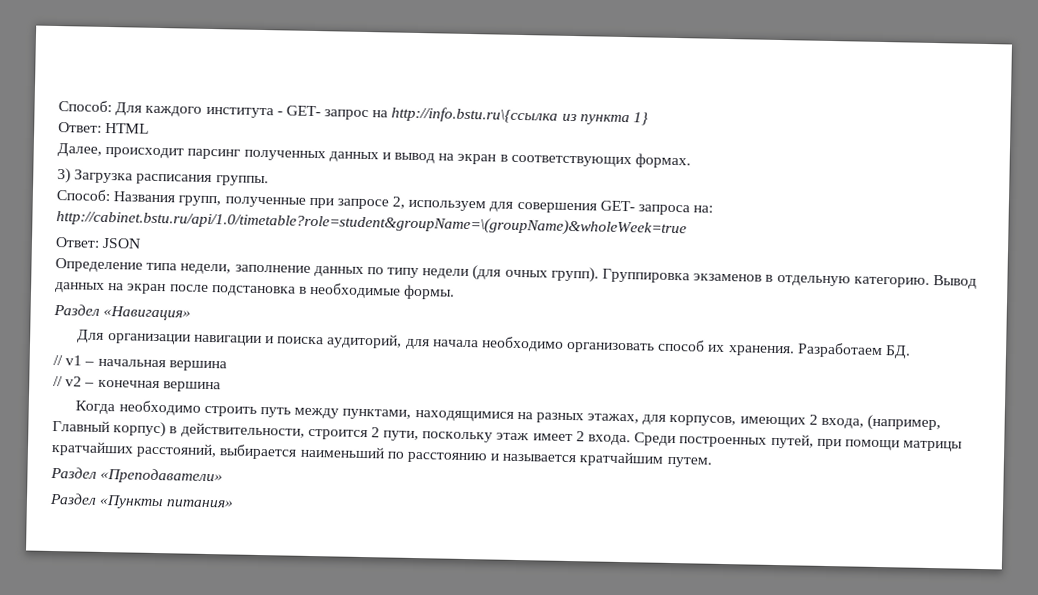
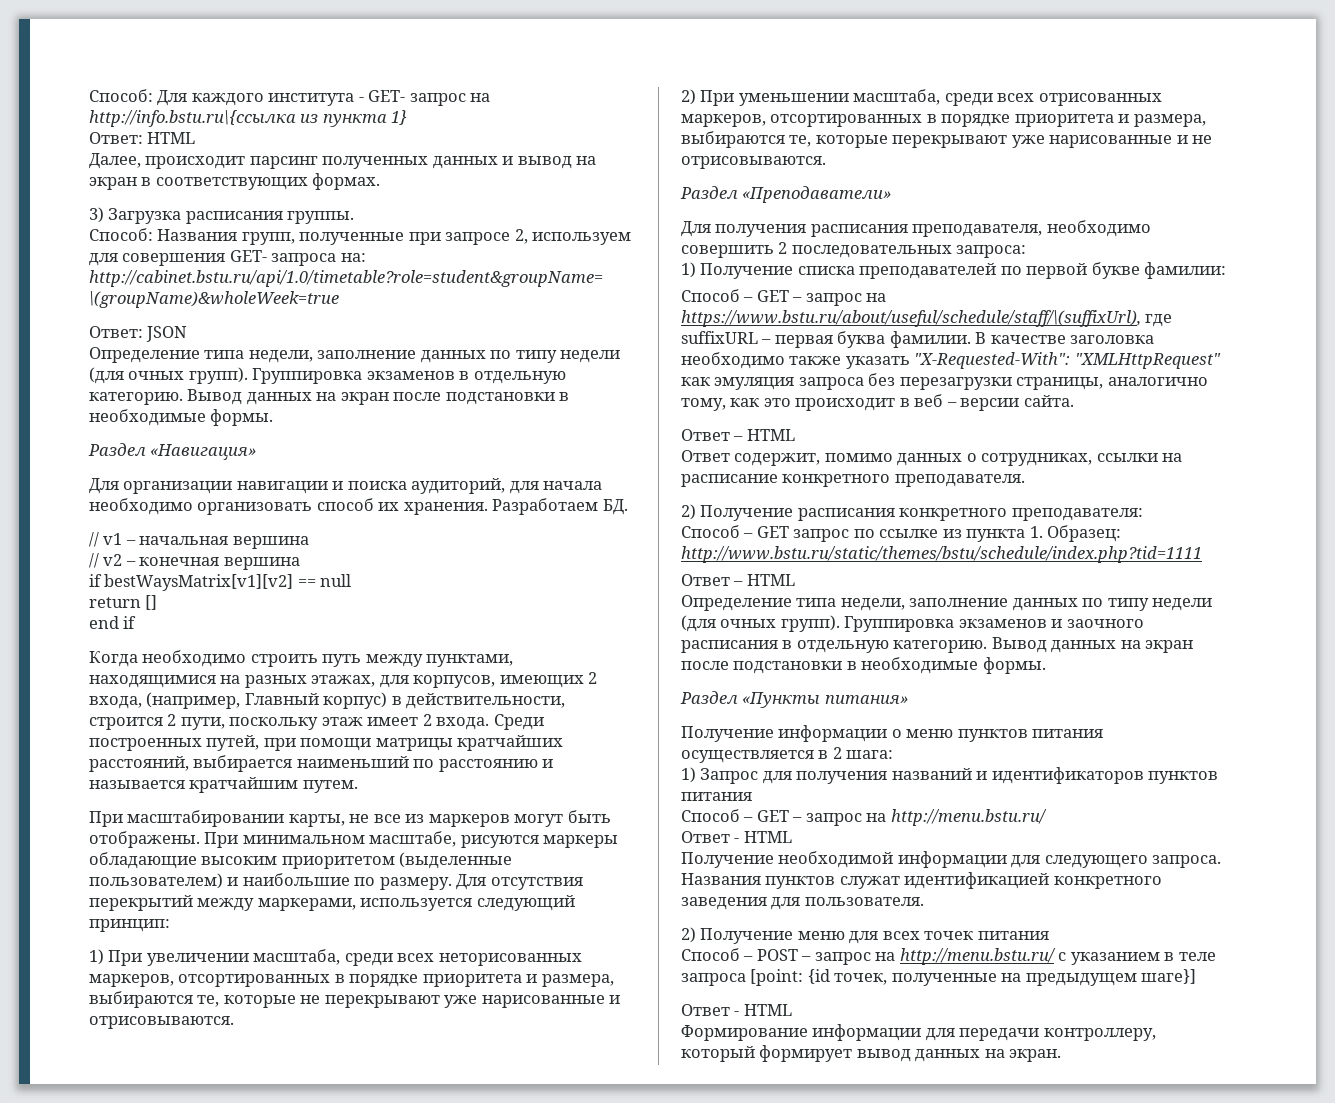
- Группировка экзаменов в отдельную категорию. Вывод данных на экран после подстановка в необходимые формы.
+ Группировка экзаменов в отдельную категорию. Вывод данных на экран после подстановки в необходимые формы.
+ if bestWaysMatrix[v1][v2] == null
+ return []
+ end if
+ При масштабировании карты, не все из маркеров могут быть отображены. При минимальном масштабе, рисуются маркеры обладающие высоким приоритетом (выделенные пользователем) и наибольшие по размеру. Для отсутствия перекрытий между маркерами, используется следующий принцип:
+ 1) При увеличении масштаба, среди всех неторисованных маркеров, отсортированных в порядке приоритета и размера, выбираются те, которые не перекрывают уже нарисованные и отрисовываются.
+ 2) При уменьшении масштаба, среди всех отрисованных маркеров, отсортированных в порядке приоритета и размера, выбираются те, которые перекрывают уже нарисованные и не отрисовываются.
  Раздел «Преподаватели»
+ Для получения расписания преподавателя, необходимо совершить 2 последовательных запроса:
+ 1) Получение списка преподавателей по первой букве фамилии:
+ Способ – GET – запрос на https://www.bstu.ru/about/useful/schedule/staff/\(suffixUrl), где suffixURL – первая буква фамилии. В качестве заголовка необходимо также указать "X-Requested-With": "XMLHttpRequest" как эмуляция запроса без перезагрузки страницы, аналогично тому, как это происходит в веб – версии сайта.
+ Ответ – HTML
+ Ответ содержит, помимо данных о сотрудниках, ссылки на расписание конкретного преподавателя.
+ 2) Получение расписания конкретного преподавателя:
+ Способ – GET запрос по ссылке из пункта 1. Образец: http://www.bstu.ru/static/themes/bstu/schedule/index.php?tid=1111
+ Ответ – HTML
+ Определение типа недели, заполнение данных по типу недели (для очных групп). Группировка экзаменов и заочного расписания в отдельную категорию. Вывод данных на экран после подстановки в необходимые формы.
  Раздел «Пункты питания»
+ Получение информации о меню пунктов питания осуществляется в 2 шага:
+ 1) Запрос для получения названий и идентификаторов пунктов питания
+ Способ – GET – запрос на http://menu.bstu.ru/
+ Ответ - HTML
+ Получение необходимой информации для следующего запроса. Названия пунктов служат идентификацией конкретного заведения для пользователя.
+ 2) Получение меню для всех точек питания
+ Способ – POST – запрос на http://menu.bstu.ru/ c указанием в теле запроса [point: {id точек, полученные на предыдущем шаге}]
+ Ответ - HTML
+ Формирование информации для передачи контроллеру, который формирует вывод данных на экран.

